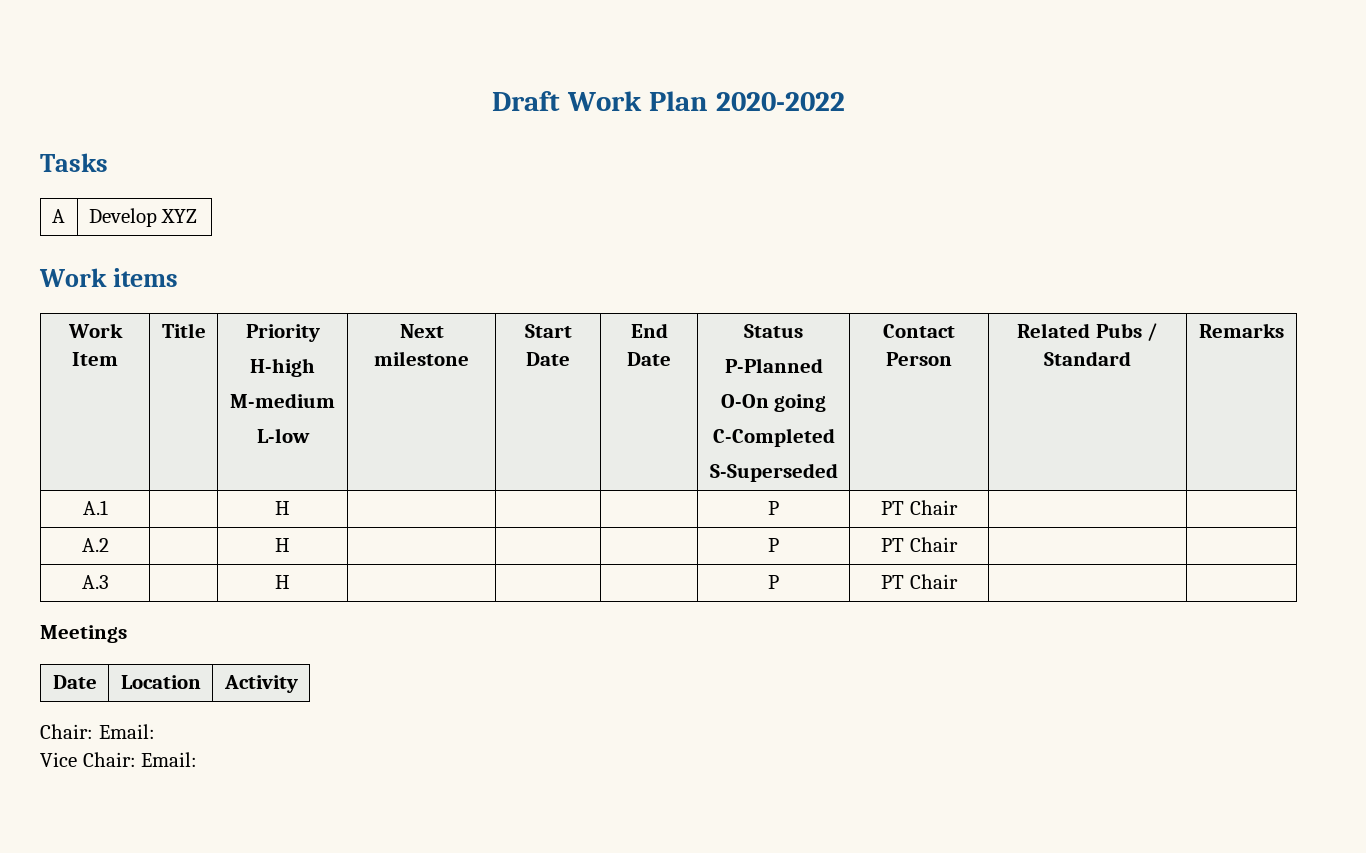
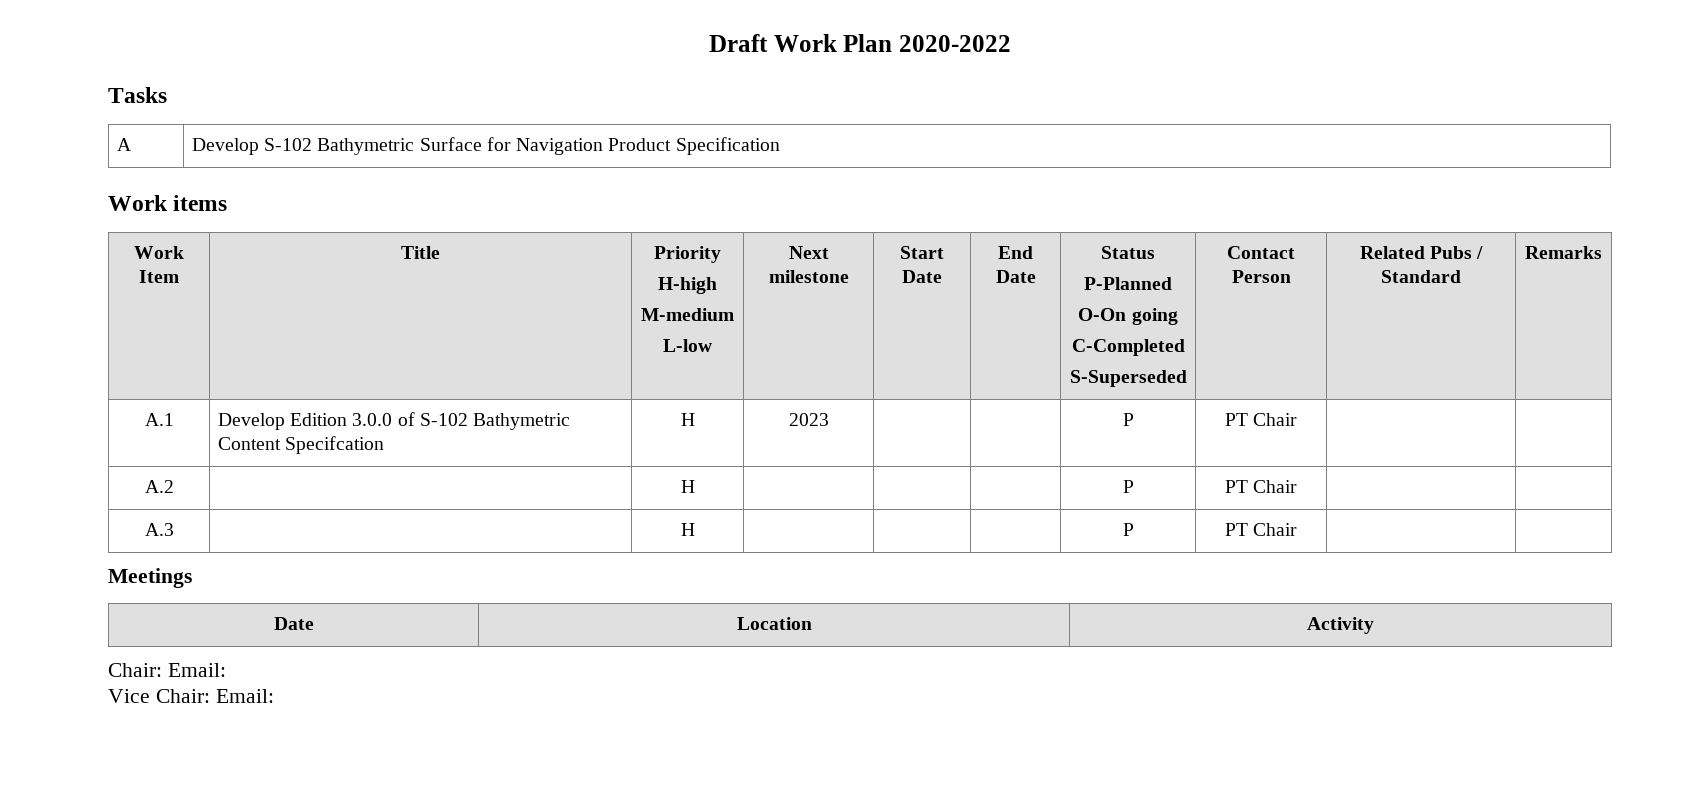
- A | Develop XYZ
+ A | Develop S-102 Bathymetric Surface for Navigation Product Specification
- A.1 | | H | | | | P | PT Chair | |
+ A.1 | Develop Edition 3.0.0 of S-102 Bathymetric Content Specifcation | H | 2023 | | | P | PT Chair | |

